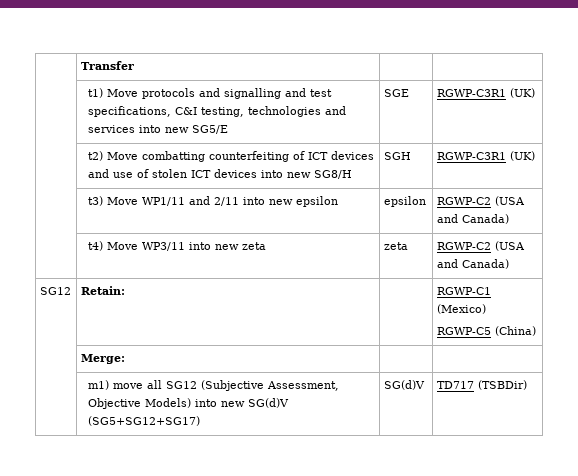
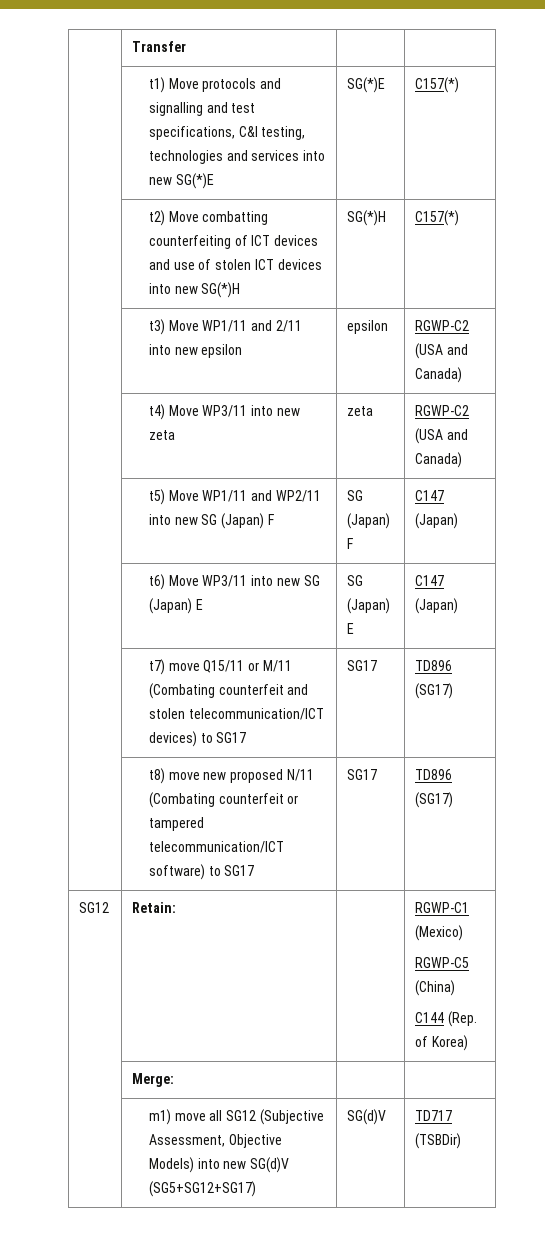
- | t1) Move protocols and signalling and test specifications, C&I testing, technologies and services into new SG5/E | SGE | RGWP-C3R1 (UK)
+ | t1) Move protocols and signalling and test specifications, C&I testing, technologies and services into new SG(*)E | SG(*)E | C157(*)
- | t2) Move combatting counterfeiting of ICT devices and use of stolen ICT devices into new SG8/H | SGH | RGWP-C3R1 (UK)
+ | t2) Move combatting counterfeiting of ICT devices and use of stolen ICT devices into new SG(*)H | SG(*)H | C157(*)
+ | t5) Move WP1/11 and WP2/11 into new SG (Japan) F | SG (Japan) F | C147 (Japan)
+ | t6) Move WP3/11 into new SG (Japan) E | SG (Japan) E | C147 (Japan)
+ | t7) move Q15/11 or M/11 (Combating counterfeit and stolen telecommunication/ICT devices) to SG17 | SG17 | TD896 (SG17)
+ | t8) move new proposed N/11 (Combating counterfeit or tampered telecommunication/ICT software) to SG17 | SG17 | TD896 (SG17)
  SG12 | Retain: | | RGWP-C1 (Mexico)
  RGWP-C5 (China)
+ C144 (Rep. of Korea)

